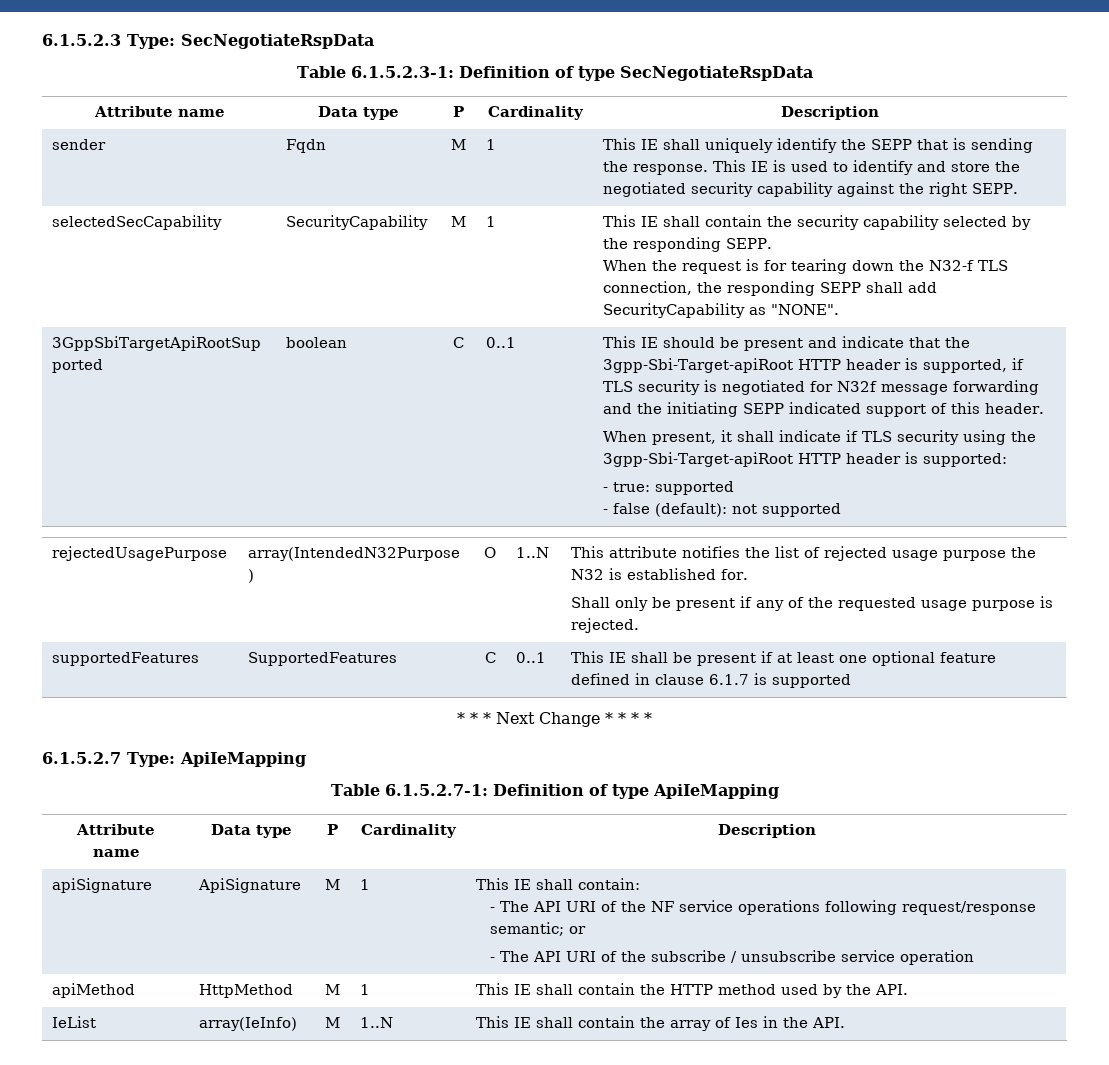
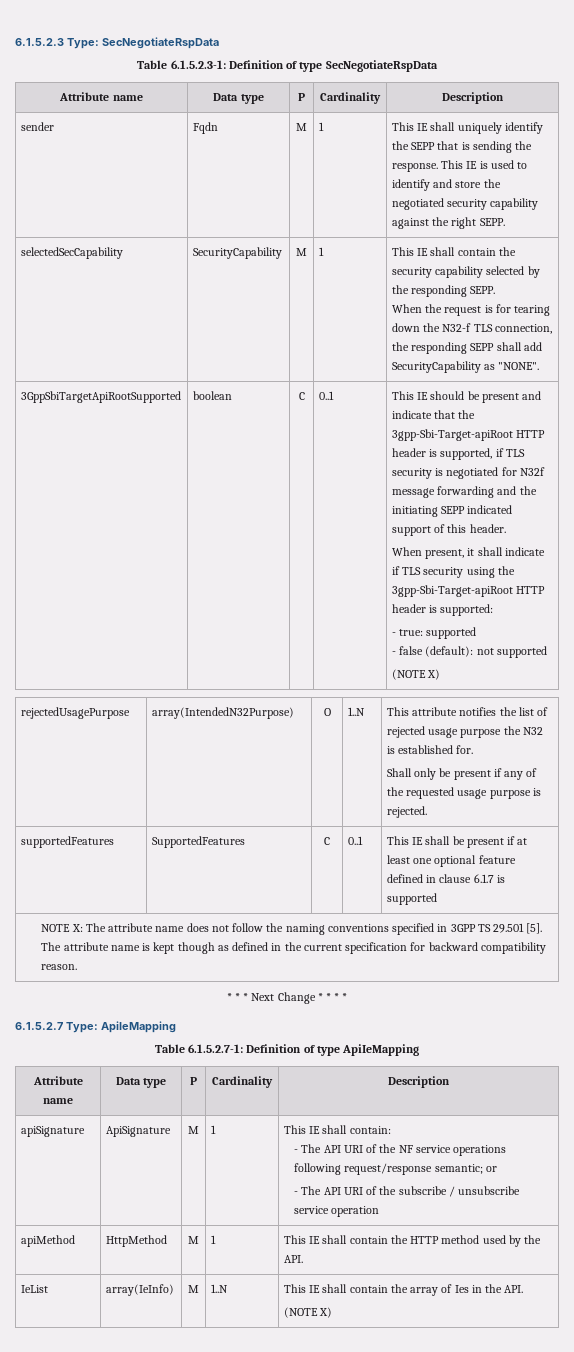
  - false (default): not supported
+ (NOTE X)
+ NOTE X: The attribute name does not follow the naming conventions specified in 3GPP TS 29.501 [5]. The attribute name is kept though as defined in the current specification for backward compatibility reason.
  IeList | array(IeInfo) | M | 1..N | This IE shall contain the array of Ies in the API.
+ (NOTE X)

